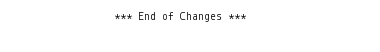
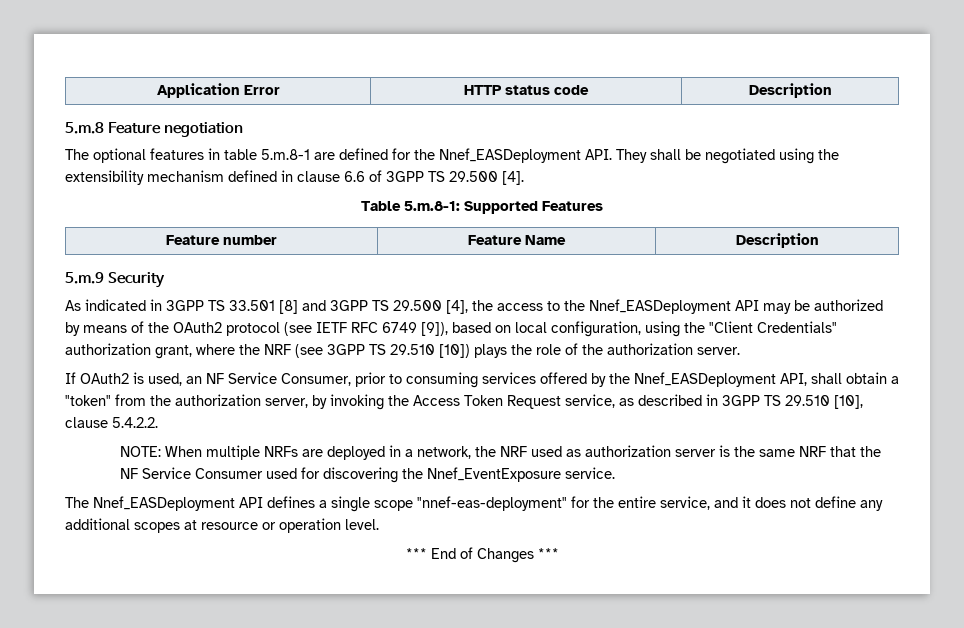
+ Application Error | HTTP status code | Description
+ 5.m.8 Feature negotiation
+ The optional features in table 5.m.8-1 are defined for the Nnef_EASDeployment API. They shall be negotiated using the extensibility mechanism defined in clause 6.6 of 3GPP TS 29.500 [4].
+ Table 5.m.8-1: Supported Features
+ Feature number | Feature Name | Description
+ 5.m.9 Security
+ As indicated in 3GPP TS 33.501 [8] and 3GPP TS 29.500 [4], the access to the Nnef_EASDeployment API may be authorized by means of the OAuth2 protocol (see IETF RFC 6749 [9]), based on local configuration, using the "Client Credentials" authorization grant, where the NRF (see 3GPP TS 29.510 [10]) plays the role of the authorization server.
+ If OAuth2 is used, an NF Service Consumer, prior to consuming services offered by the Nnef_EASDeployment API, shall obtain a "token" from the authorization server, by invoking the Access Token Request service, as described in 3GPP TS 29.510 [10], clause 5.4.2.2.
+ NOTE: When multiple NRFs are deployed in a network, the NRF used as authorization server is the same NRF that the NF Service Consumer used for discovering the Nnef_EventExposure service.
+ The Nnef_EASDeployment API defines a single scope "nnef-eas-deployment" for the entire service, and it does not define any additional scopes at resource or operation level.

